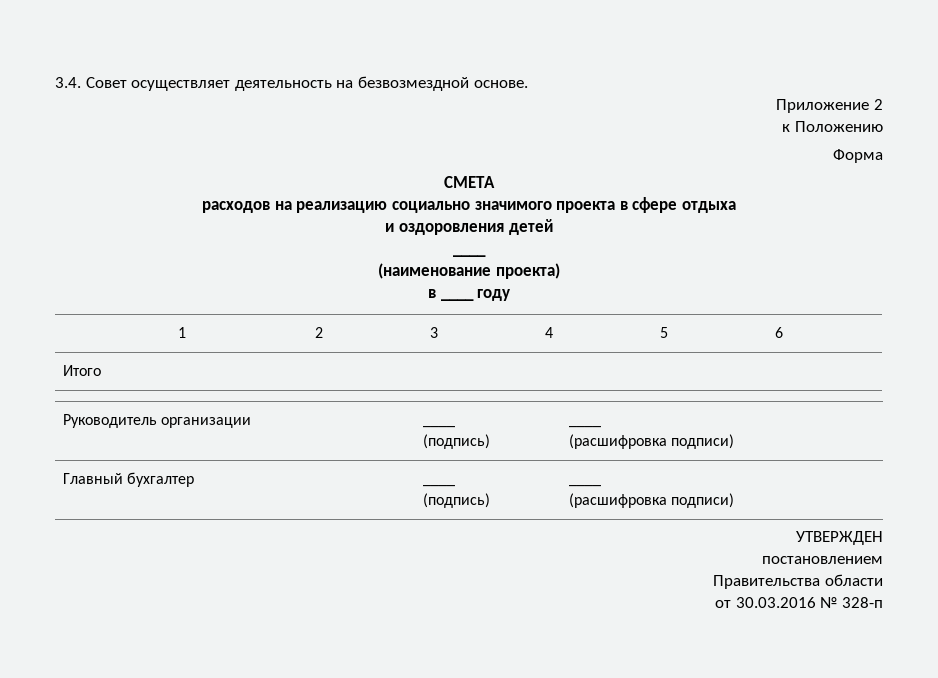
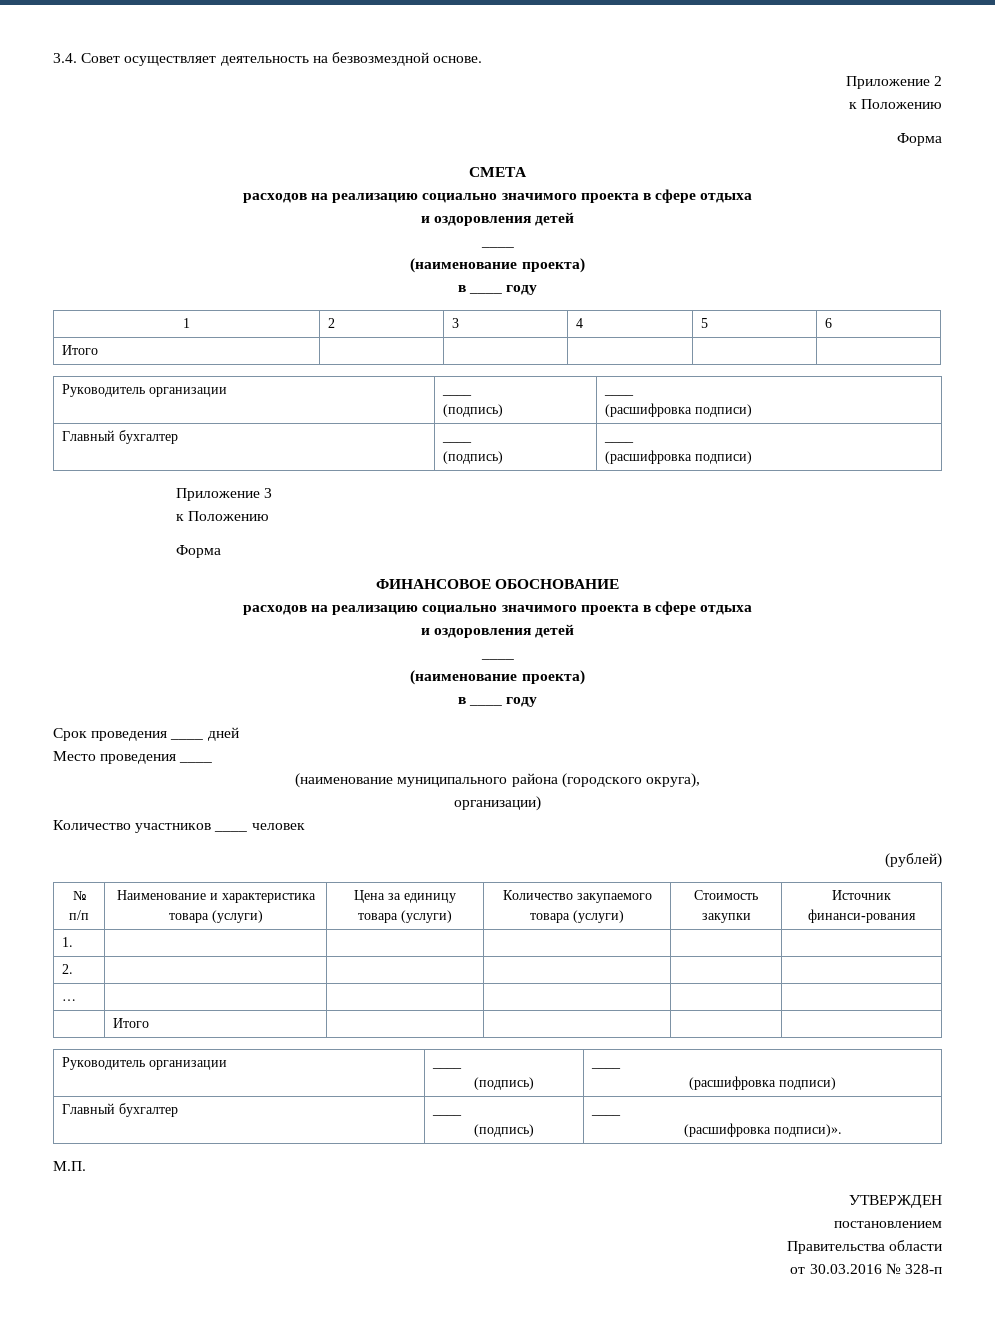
+ Приложение 3
+ к Положению
+ Форма
+ ФИНАНСОВОЕ ОБОСНОВАНИЕ
+ расходов на реализацию социально значимого проекта в сфере отдыха
+ и оздоровления детей
+ ____
+ (наименование проекта)
+ в ____ году
+ Срок проведения ____ дней
+ Место проведения ____
+ (наименование муниципального района (городского округа),
+ организации)
+ Количество участников ____ человек
+ (рублей)
+ № п/п | Наименование и характеристика товара (услуги) | Цена за единицу товара (услуги) | Количество закупаемого товара (услуги) | Стоимость закупки | Источник финанси-рования
+ 1. | | | | |
+ 2. | | | | |
+ … | | | | |
+ | Итого | | | |
+ Руководитель организации | ____
+ (подпись) | ____
+ (расшифровка подписи)
+ Главный бухгалтер | ____
+ (подпись) | ____
+ (расшифровка подписи)».
+ М.П.

